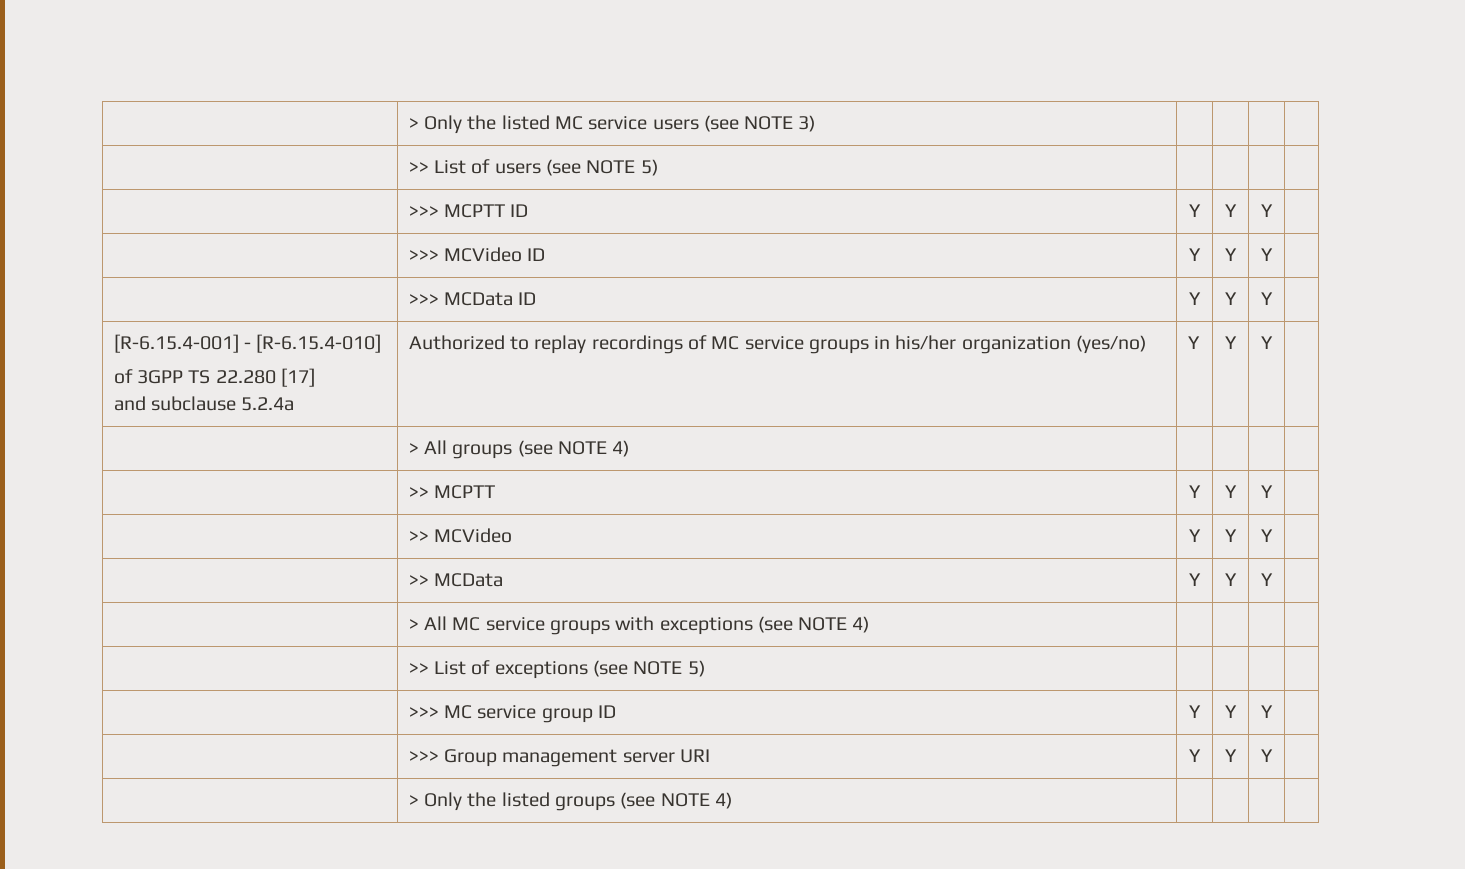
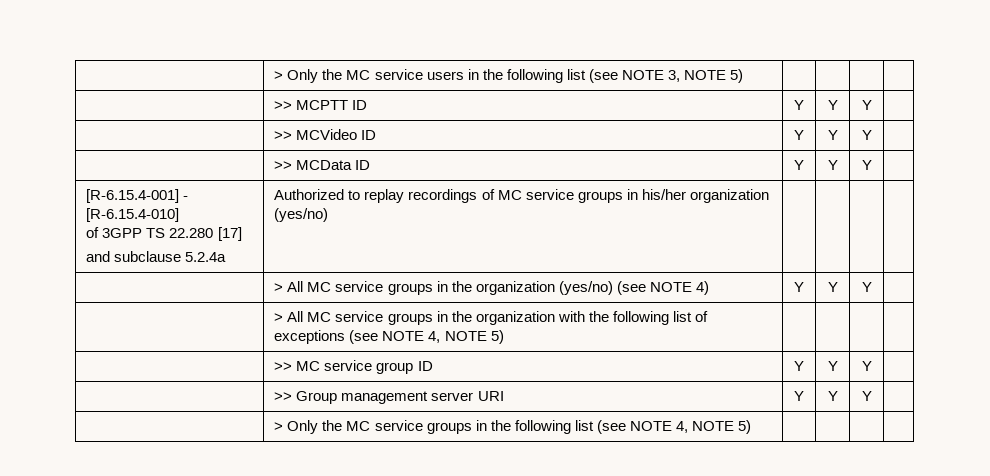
- | > Only the listed MC service users (see NOTE 3) | | | |
- | >> List of users (see NOTE 5) | | | |
- | >>> MCPTT ID | Y | Y | Y |
+ | > Only the MC service users in the following list (see NOTE 3, NOTE 5) | | | |
+ | >> MCPTT ID | Y | Y | Y |
- | >>> MCVideo ID | Y | Y | Y |
+ | >> MCVideo ID | Y | Y | Y |
- | >>> MCData ID | Y | Y | Y |
+ | >> MCData ID | Y | Y | Y |
  [R-6.15.4-001] - [R-6.15.4-010]
  of 3GPP TS 22.280 [17]
- and subclause 5.2.4a | Authorized to replay recordings of MC service groups in his/her organization (yes/no) | Y | Y | Y |
- | > All groups (see NOTE 4) | | | |
- | >> MCPTT | Y | Y | Y |
- | >> MCVideo | Y | Y | Y |
- | >> MCData | Y | Y | Y |
+ and subclause 5.2.4a | Authorized to replay recordings of MC service groups in his/her organization (yes/no) | | | |
+ | > All MC service groups in the organization (yes/no) (see NOTE 4) | Y | Y | Y |
- | > All MC service groups with exceptions (see NOTE 4) | | | |
- | >> List of exceptions (see NOTE 5) | | | |
- | >>> MC service group ID | Y | Y | Y |
+ | > All MC service groups in the organization with the following list of exceptions (see NOTE 4, NOTE 5) | | | |
+ | >> MC service group ID | Y | Y | Y |
- | >>> Group management server URI | Y | Y | Y |
+ | >> Group management server URI | Y | Y | Y |
- | > Only the listed groups (see NOTE 4) | | | |
+ | > Only the MC service groups in the following list (see NOTE 4, NOTE 5) | | | |

